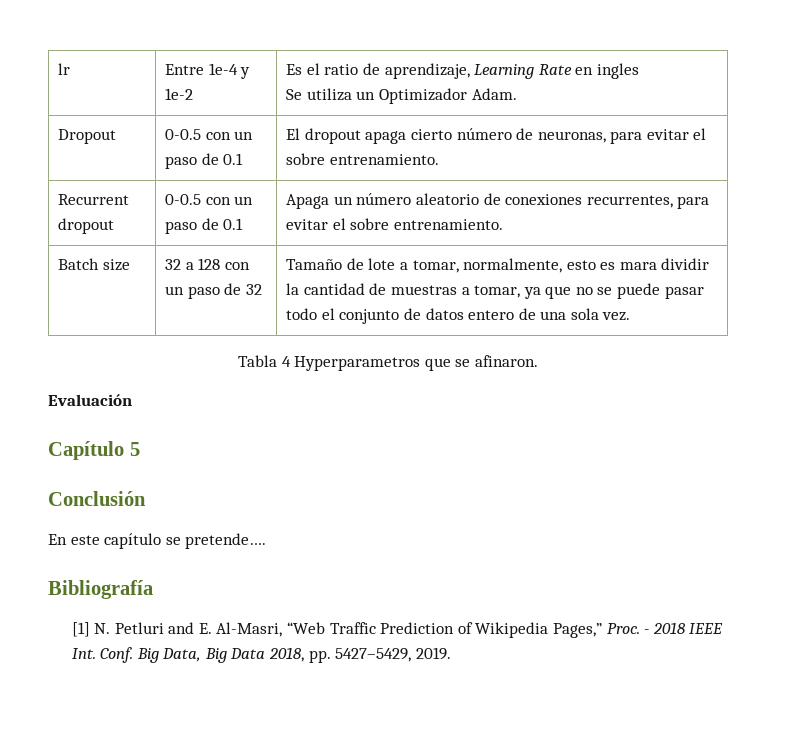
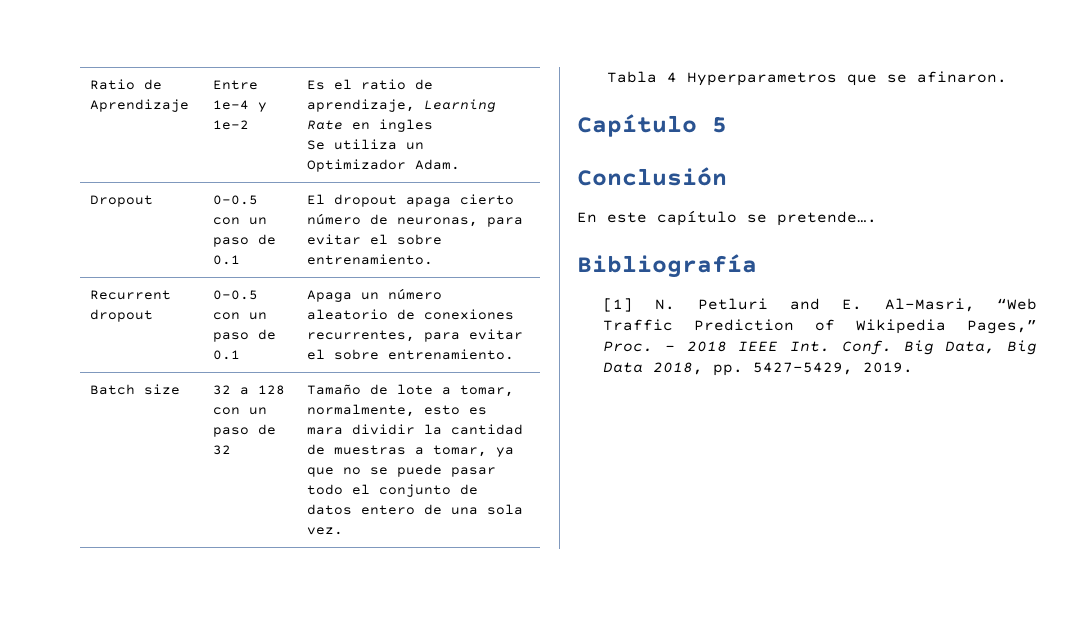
- lr | Entre 1e-4 y 1e-2 | Es el ratio de aprendizaje, Learning Rate en ingles
+ Ratio de Aprendizaje | Entre 1e-4 y 1e-2 | Es el ratio de aprendizaje, Learning Rate en ingles
- Evaluación

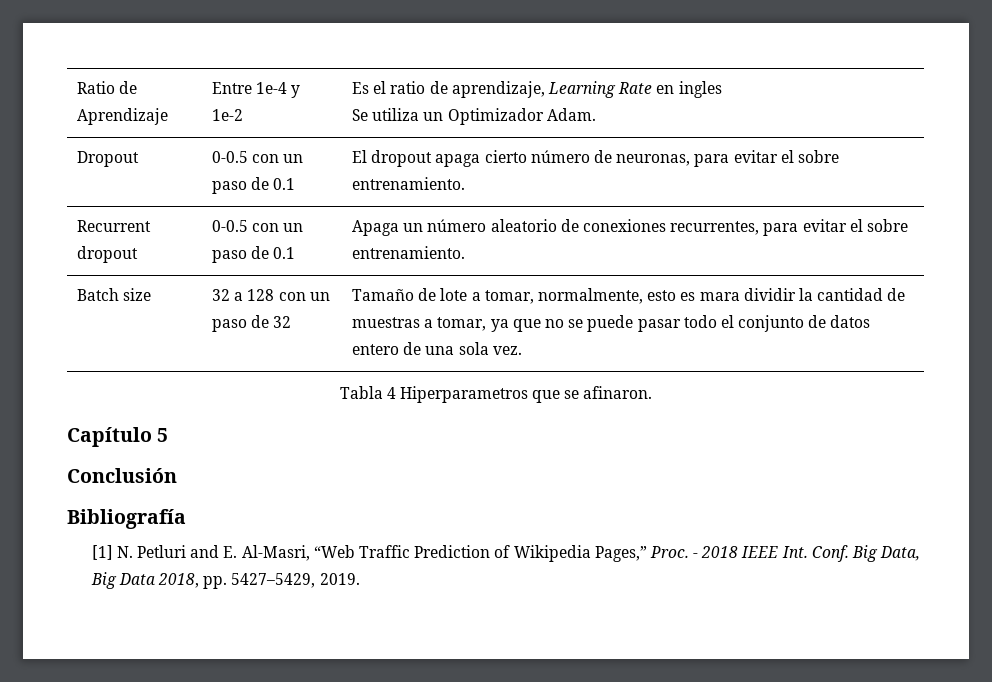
- Tabla 4 Hyperparametros que se afinaron.
+ Tabla 4 Hiperparametros que se afinaron.
- En este capítulo se pretende….

